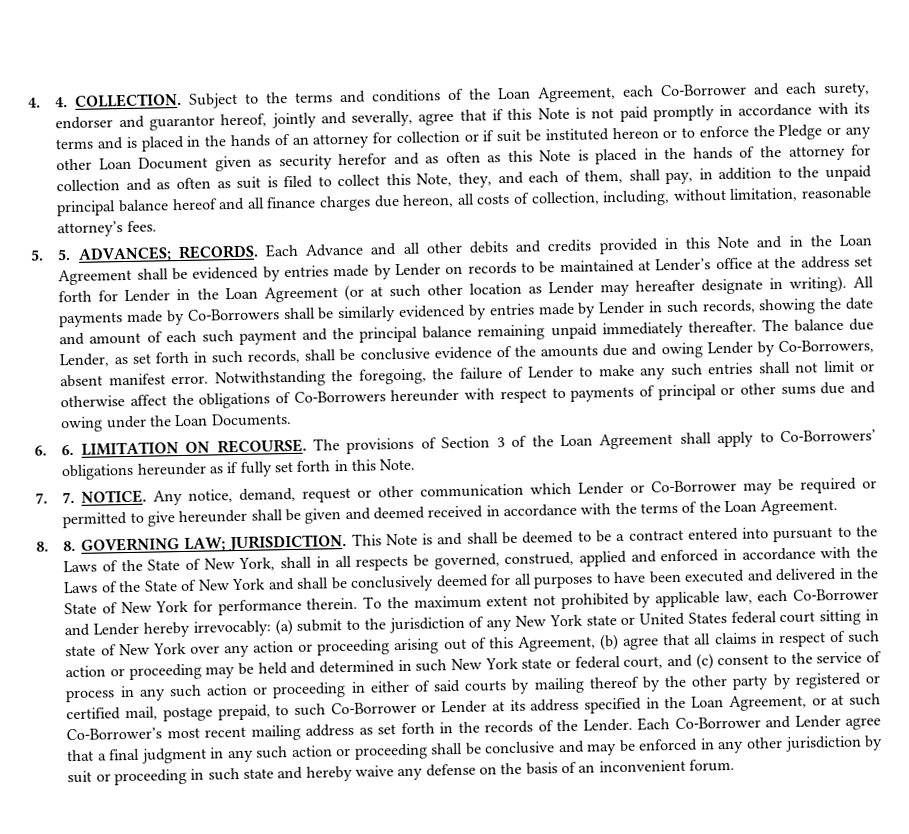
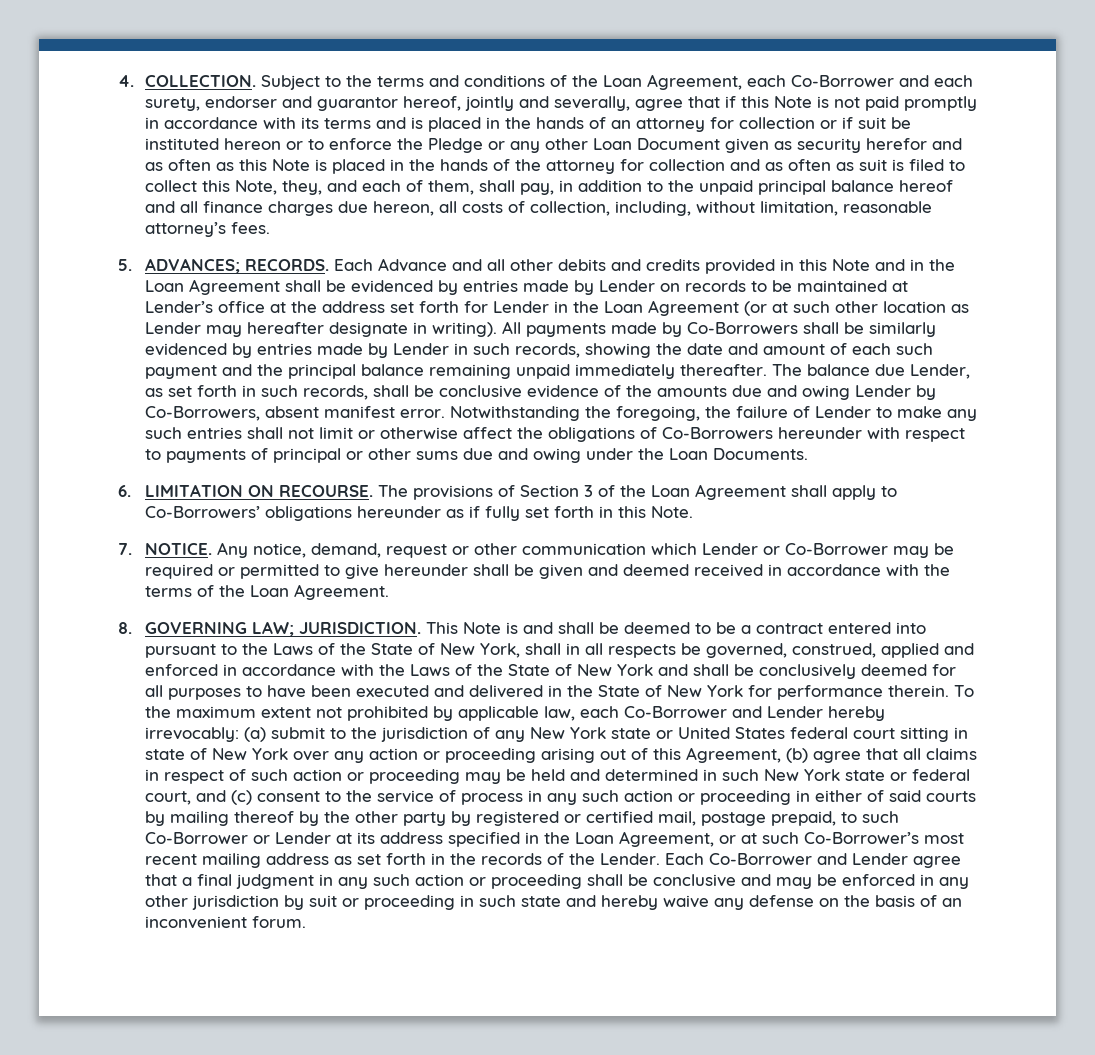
- 4. 4. COLLECTION.
+ 4. COLLECTION.
- 5. 5. ADVANCES; RECORDS.
+ 5. ADVANCES; RECORDS.
- 6. 6. LIMITATION ON RECOURSE.
+ 6. LIMITATION ON RECOURSE.
- 7. 7. NOTICE.
+ 7. NOTICE.
- 8. 8. GOVERNING LAW; JURISDICTION.
+ 8. GOVERNING LAW; JURISDICTION.

